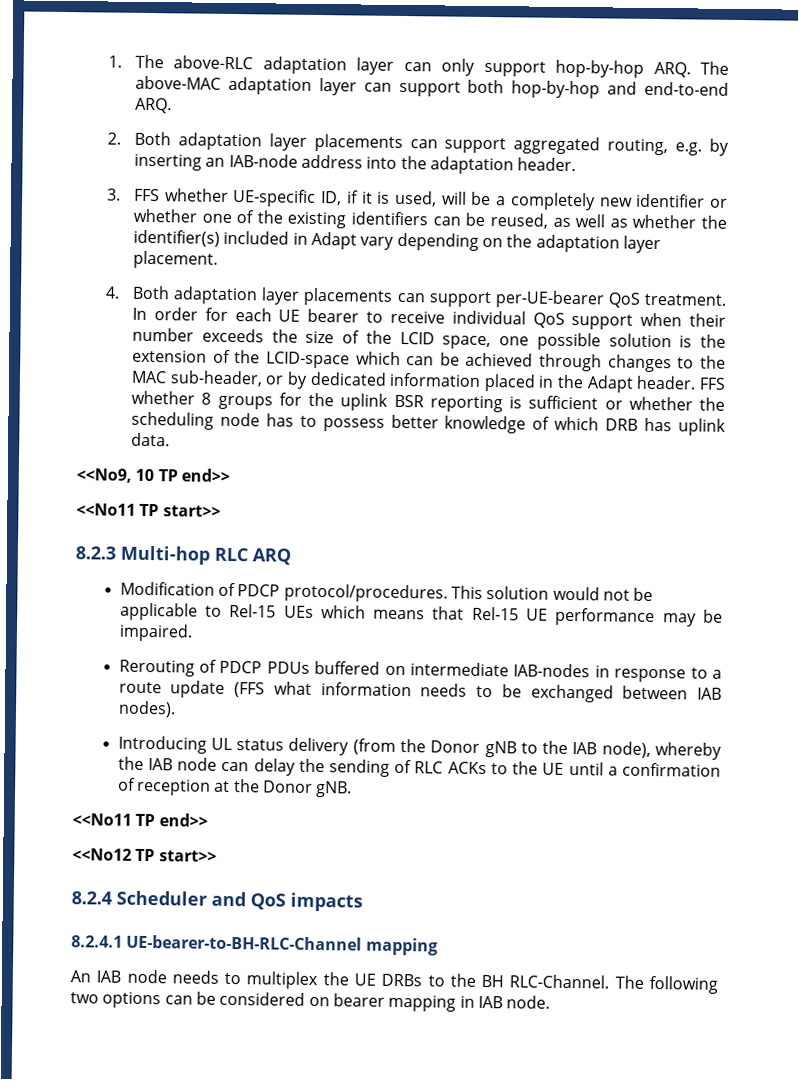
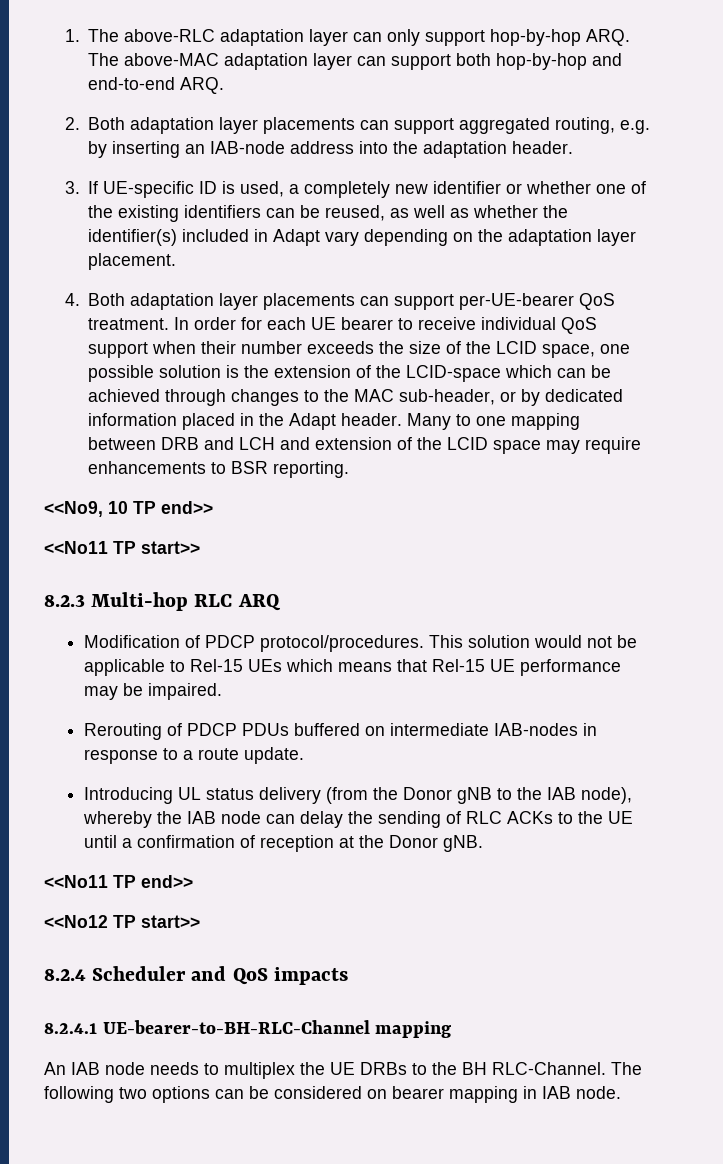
- 3. FFS whether UE-specific ID, if it is used, will be a completely new identifier or whether one of the existing identifiers can be reused, as well as whether the identifier(s) included in Adapt vary depending on the adaptation layer placement.
+ 3. If UE-specific ID is used, a completely new identifier or whether one of the existing identifiers can be reused, as well as whether the identifier(s) included in Adapt vary depending on the adaptation layer placement.
- FFS whether 8 groups for the uplink BSR reporting is sufficient or whether the scheduling node has to possess better knowledge of which DRB has uplink data.
+ Many to one mapping between DRB and LCH and extension of the LCID space may require enhancements to BSR reporting.
- Rerouting of PDCP PDUs buffered on intermediate IAB-nodes in response to a route update (FFS what information needs to be exchanged between IAB nodes).
+ Rerouting of PDCP PDUs buffered on intermediate IAB-nodes in response to a route update.

